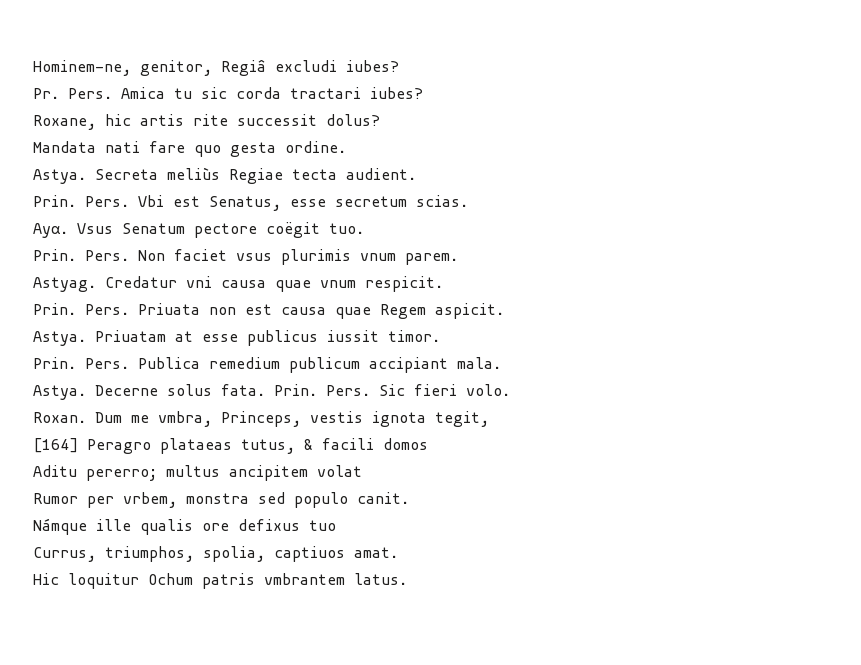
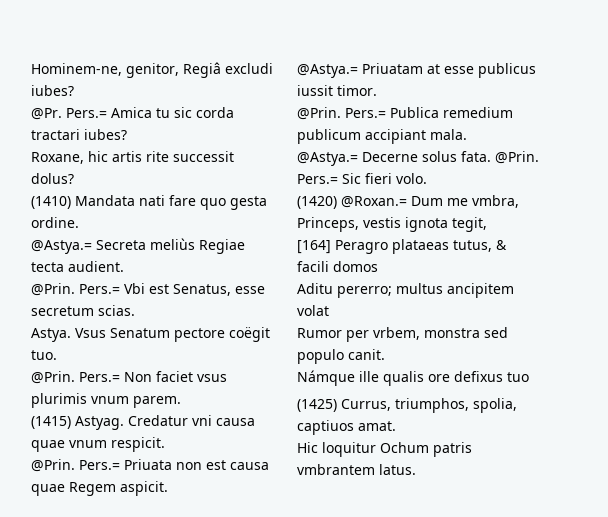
- Pr. Pers. Amica tu sic corda tractari iubes?
+ @Pr. Pers.= Amica tu sic corda tractari iubes?
- Mandata nati fare quo gesta ordine.
+ (1410) Mandata nati fare quo gesta ordine.
- Astya. Secreta meliùs Regiae tecta audient.
+ @Astya.= Secreta meliùs Regiae tecta audient.
- Prin. Pers. Vbi est Senatus, esse secretum scias.
+ @Prin. Pers.= Vbi est Senatus, esse secretum scias.
- Αyα. Vsus Senatum pectore coëgit tuo.
+ Αstya. Vsus Senatum pectore coëgit tuo.
- Prin. Pers. Non faciet vsus plurimis vnum parem.
+ @Prin. Pers.= Non faciet vsus plurimis vnum parem.
- Αstyag.
+ (1415) Αstyag.
- Prin. Pers. Priuata non est causa quae Regem aspicit.
+ @Prin. Pers.= Priuata non est causa quae Regem aspicit.
- Astya. Priuatam at esse publicus iussit timor.
+ @Astya.= Priuatam at esse publicus iussit timor.
- Prin. Pers. Publica remedium publicum accipiant mala.
+ @Prin. Pers.= Publica remedium publicum accipiant mala.
- Astya. Decerne solus fata.
+ @Astya.= Decerne solus fata.
- Prin. Pers. Sic fieri volo.
+ @Prin. Pers.= Sic fieri volo.
- Roxan. Dum me vmbra, Princeps, vestis ignota tegit,
+ (1420) @Roxan.= Dum me vmbra, Princeps, vestis ignota tegit,
- Currus, triumphos, spolia, captiuos amat.
+ (1425) Currus, triumphos, spolia, captiuos amat.

